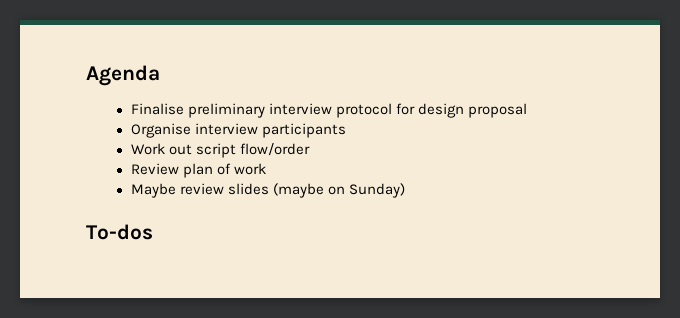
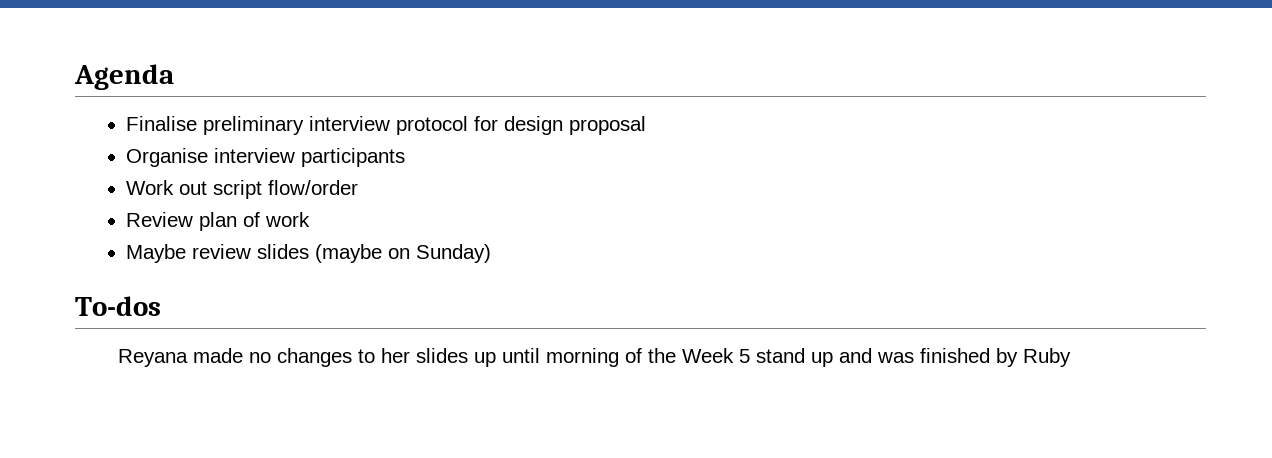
+ Reyana made no changes to her slides up until morning of the Week 5 stand up and was finished by Ruby

